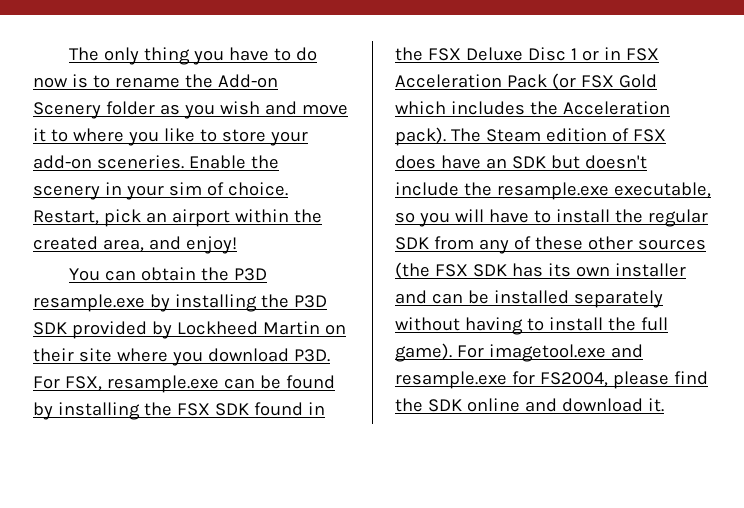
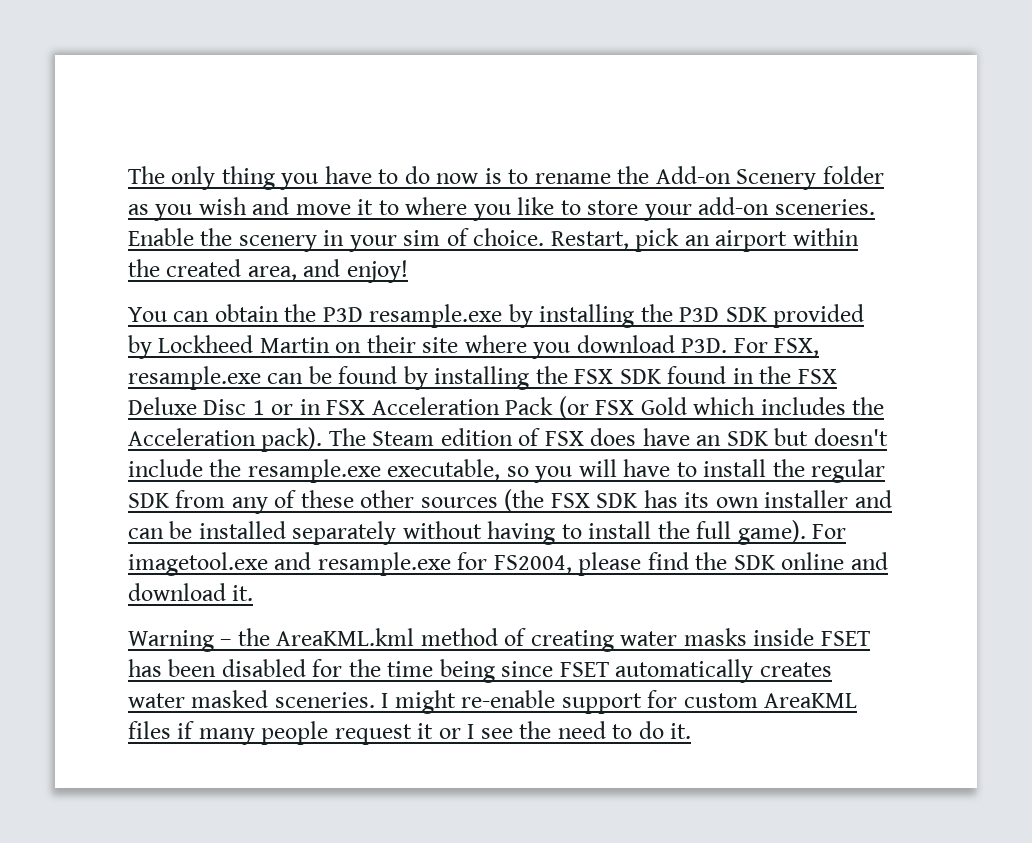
+ Warning – the AreaKML.kml method of creating water masks inside FSET has been disabled for the time being since FSET automatically creates water masked sceneries. I might re-enable support for custom AreaKML files if many people request it or I see the need to do it.

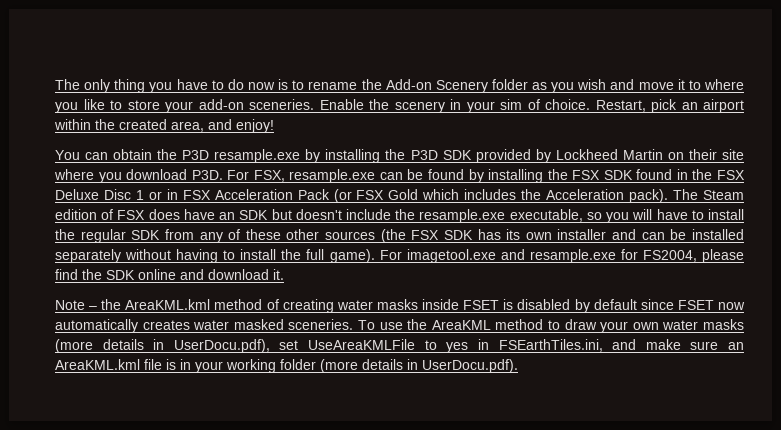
- Warning – the AreaKML.kml method of creating water masks inside FSET has been disabled for the time being since FSET automatically creates water masked sceneries.
+ Note – the AreaKML.kml method of creating water masks inside FSET is disabled by default since FSET now automatically creates water masked sceneries.
- I might re-enable support for custom AreaKML files if many people request it or I see the need to do it.
+ To use the AreaKML method to draw your own water masks (more details in UserDocu.pdf), set UseAreaKMLFile to yes in FSEarthTiles.ini, and make sure an AreaKML.kml file is in your working folder (more details in UserDocu.pdf).

